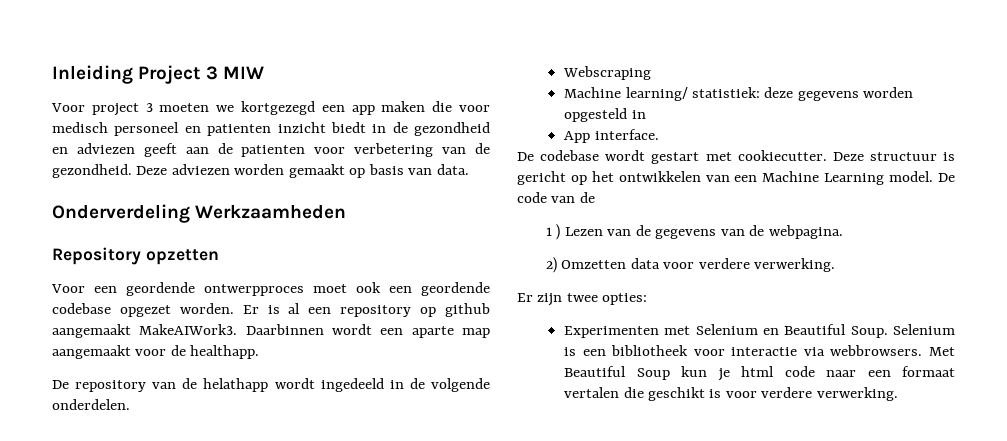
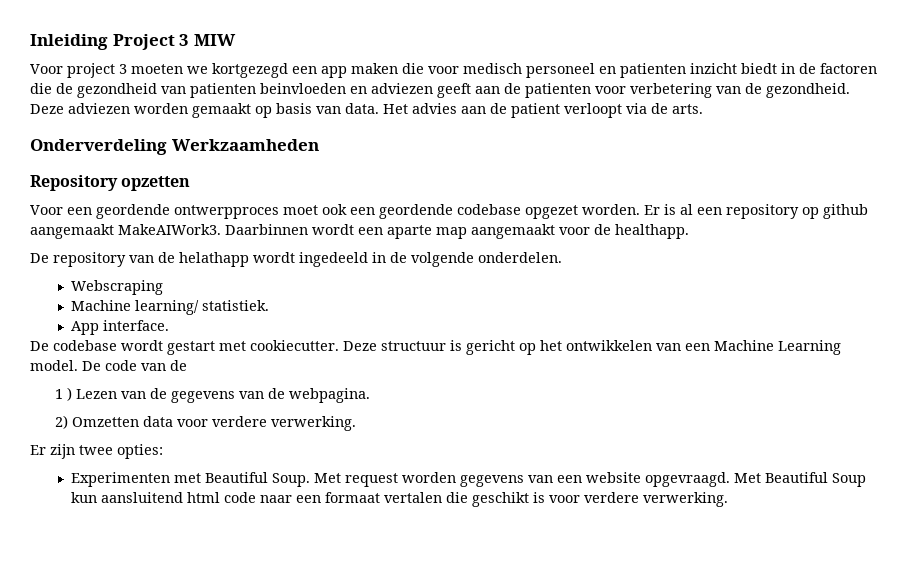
- Voor project 3 moeten we kortgezegd een app maken die voor medisch personeel en patienten inzicht biedt in de gezondheid en adviezen geeft aan de patienten voor verbetering van de gezondheid.
+ Voor project 3 moeten we kortgezegd een app maken die voor medisch personeel en patienten inzicht biedt in de factoren die de gezondheid van patienten beinvloeden en adviezen geeft aan de patienten voor verbetering van de gezondheid.
+ Het advies aan de patient verloopt via de arts.
- Machine learning/ statistiek: deze gegevens worden opgesteld in
+ Machine learning/ statistiek.
- Experimenten met Selenium en Beautiful Soup. Selenium is een bibliotheek voor interactie via webbrowsers.
+ Experimenten met Beautiful Soup. Met request worden gegevens van een website opgevraagd.
- Met Beautiful Soup kun je html code naar een formaat vertalen die geschikt is voor verdere verwerking.
+ Met Beautiful Soup kun aansluitend html code naar een formaat vertalen die geschikt is voor verdere verwerking.

